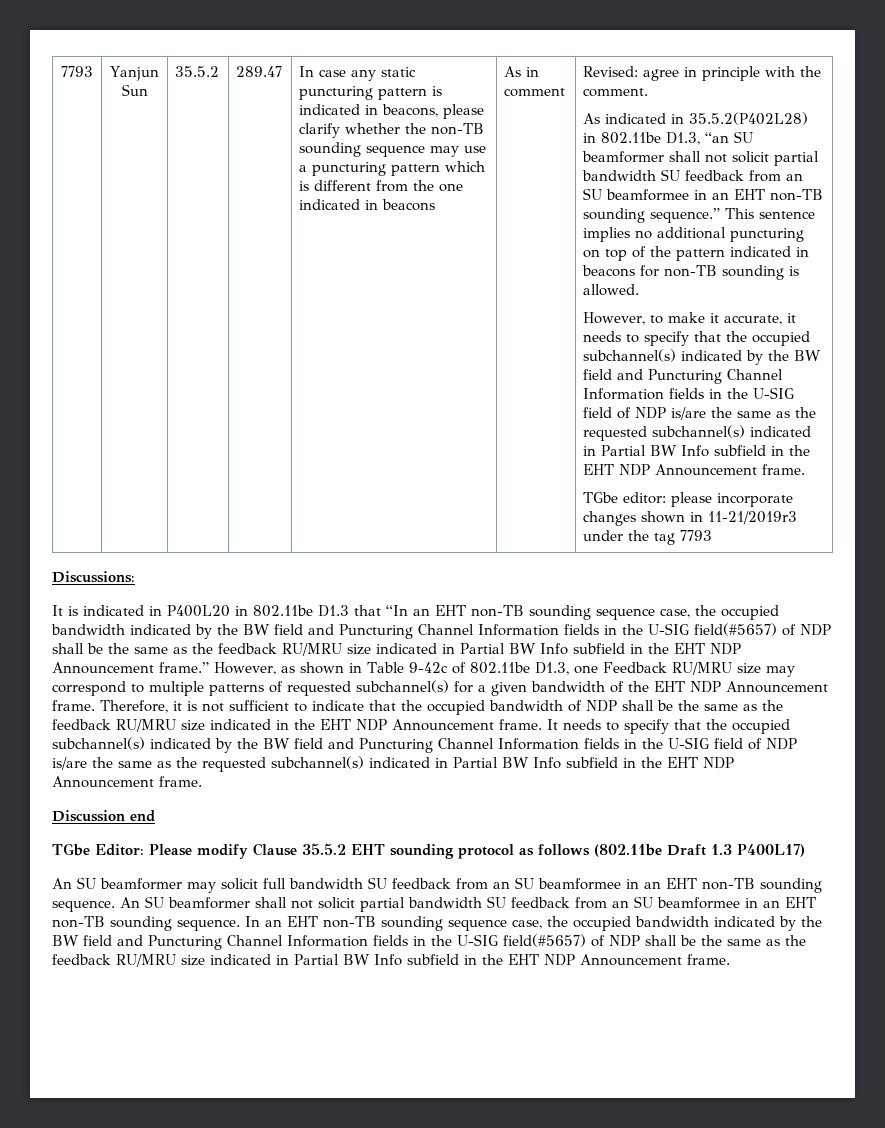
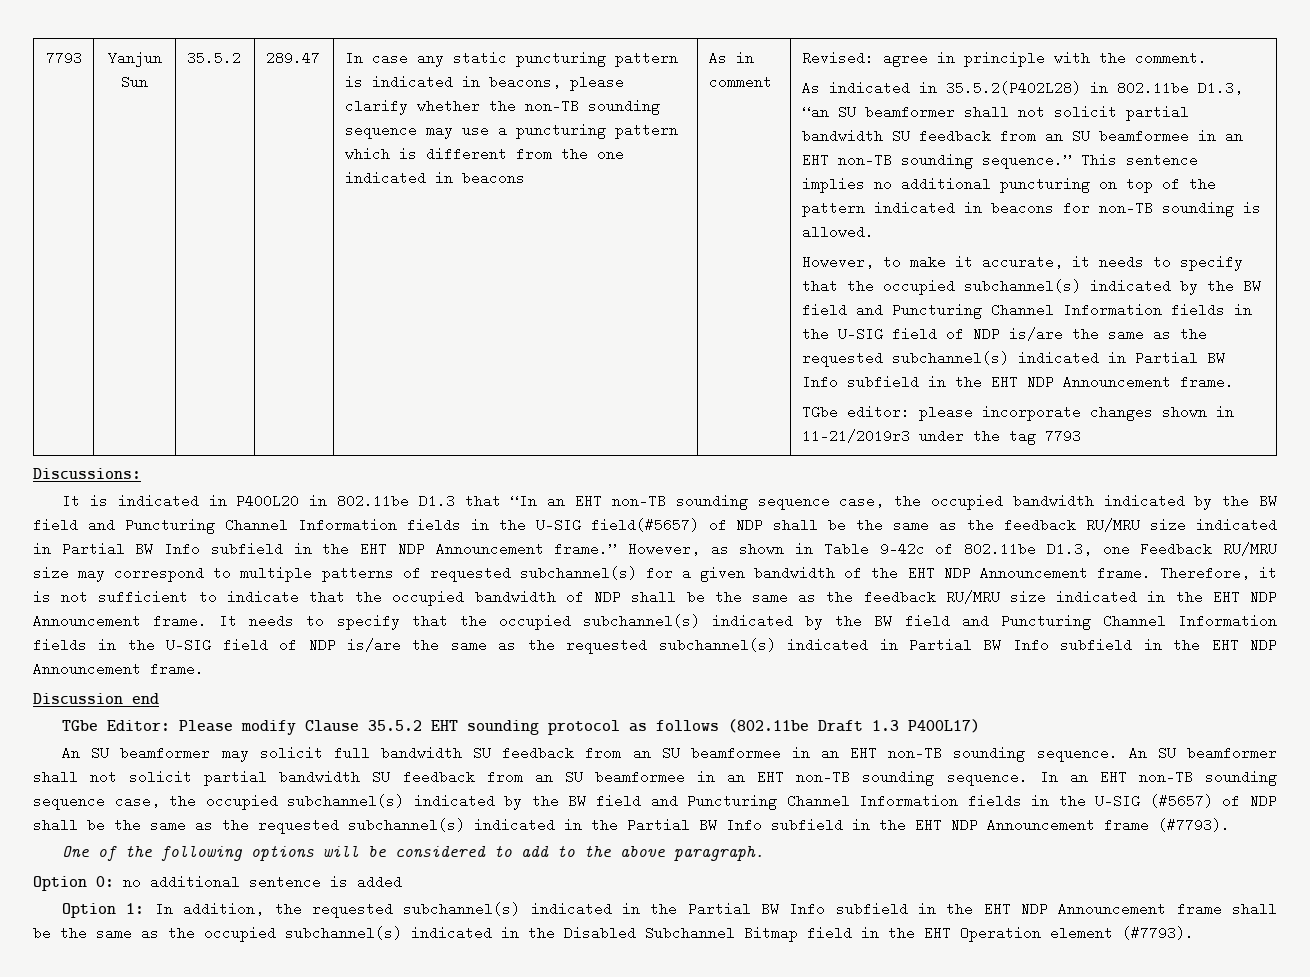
- In an EHT non-TB sounding sequence case, the occupied bandwidth indicated by the BW field and Puncturing Channel Information fields in the U-SIG field(#5657) of NDP shall be the same as the feedback RU/MRU size indicated in Partial BW Info subfield in the EHT NDP Announcement frame.
+ In an EHT non-TB sounding sequence case, the occupied subchannel(s) indicated by the BW field and Puncturing Channel Information fields in the U-SIG (#5657) of NDP shall be the same as the requested subchannel(s) indicated in the Partial BW Info subfield in the EHT NDP Announcement frame (#7793).
+ One of the following options will be considered to add to the above paragraph.
+ Option 0: no additional sentence is added
+ Option 1: In addition, the requested subchannel(s) indicated in the Partial BW Info subfield in the EHT NDP Announcement frame shall be the same as the occupied subchannel(s) indicated in the Disabled Subchannel Bitmap field in the EHT Operation element (#7793).

